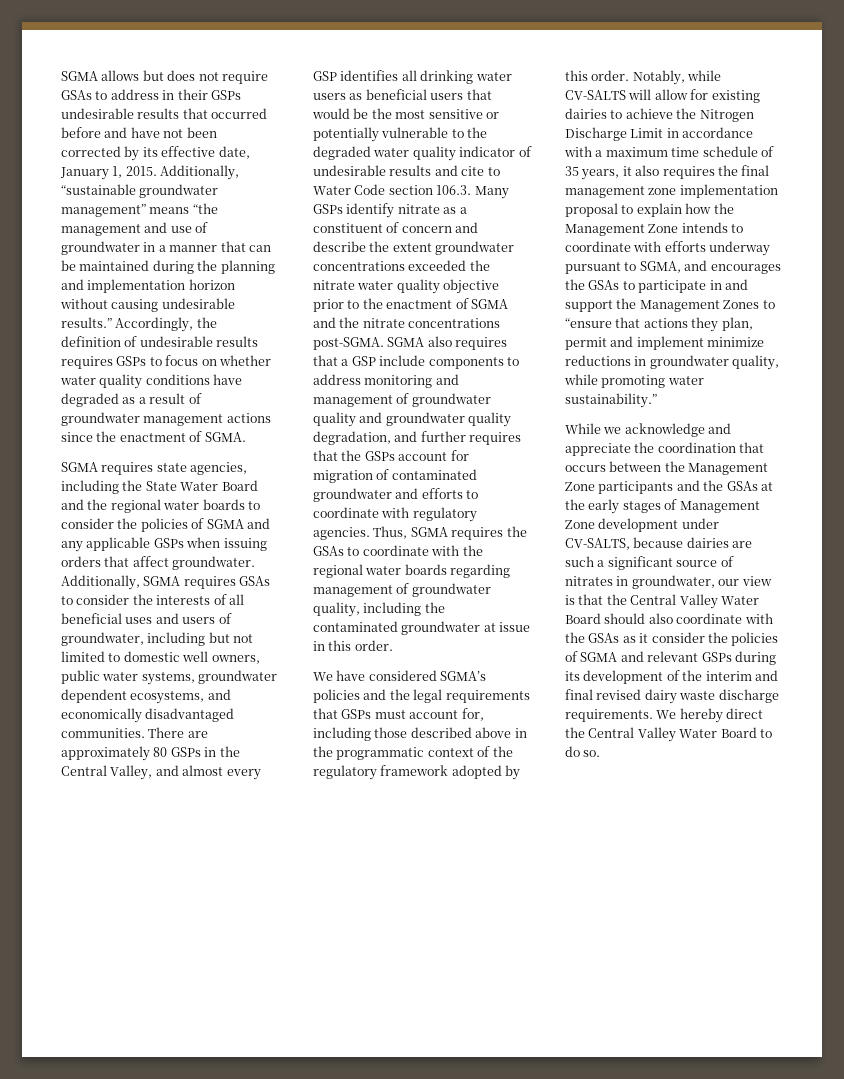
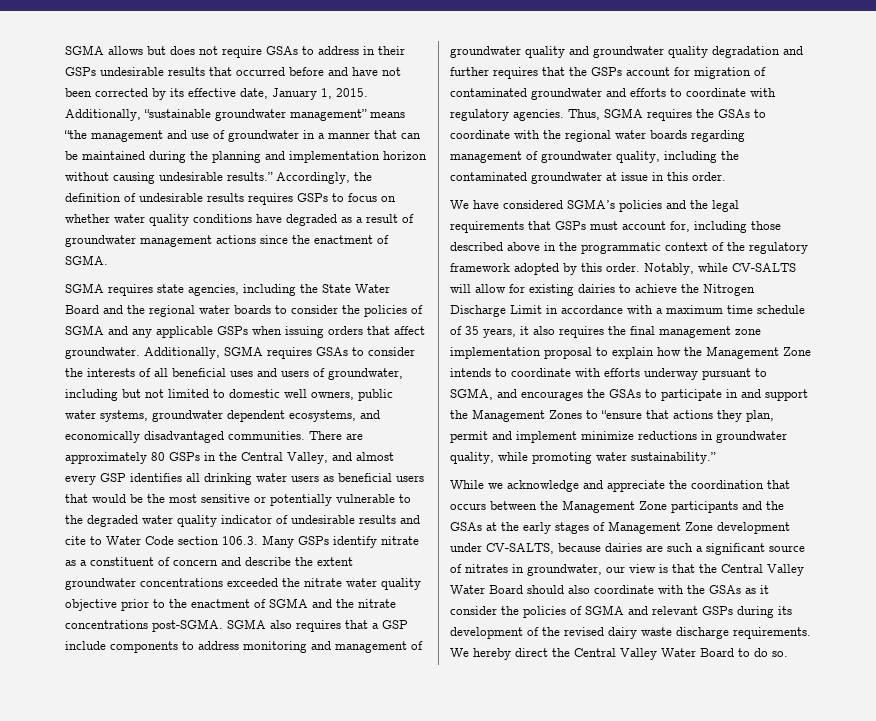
- SGMA also requires that a GSP include components to address monitoring and management of groundwater quality and groundwater quality degradation, and further requires that the GSPs account for migration of contaminated groundwater and efforts to coordinate with regulatory agencies.
+ SGMA also requires that a GSP include components to address monitoring and management of groundwater quality and groundwater quality degradation and further requires that the GSPs account for migration of contaminated groundwater and efforts to coordinate with regulatory agencies.
- While we acknowledge and appreciate the coordination that occurs between the Management Zone participants and the GSAs at the early stages of Management Zone development under CV-SALTS, because dairies are such a significant source of nitrates in groundwater, our view is that the Central Valley Water Board should also coordinate with the GSAs as it consider the policies of SGMA and relevant GSPs during its development of the interim and final revised dairy waste discharge requirements.
+ While we acknowledge and appreciate the coordination that occurs between the Management Zone participants and the GSAs at the early stages of Management Zone development under CV-SALTS, because dairies are such a significant source of nitrates in groundwater, our view is that the Central Valley Water Board should also coordinate with the GSAs as it consider the policies of SGMA and relevant GSPs during its development of the revised dairy waste discharge requirements.

